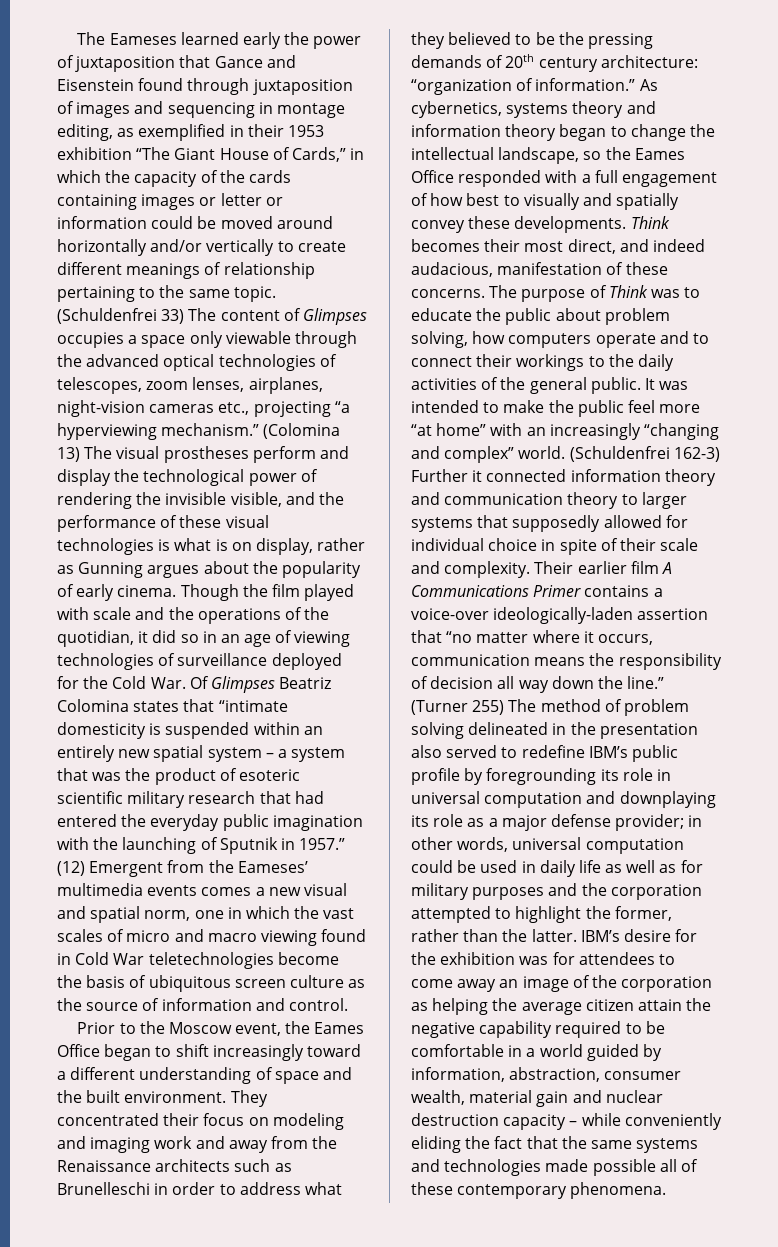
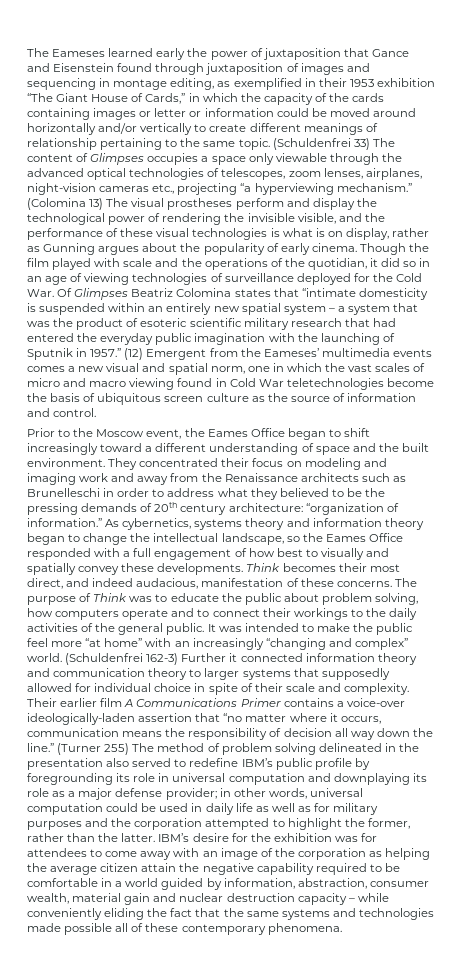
- IBM’s desire for the exhibition was for attendees to come away an image of the corporation as helping the average citizen attain the negative capability required to be comfortable in a world guided by information, abstraction, consumer wealth, material gain and nuclear destruction capacity – while conveniently eliding the fact that the same systems and technologies made possible all of these contemporary phenomena.
+ IBM’s desire for the exhibition was for attendees to come away with an image of the corporation as helping the average citizen attain the negative capability required to be comfortable in a world guided by information, abstraction, consumer wealth, material gain and nuclear destruction capacity – while conveniently eliding the fact that the same systems and technologies made possible all of these contemporary phenomena.

